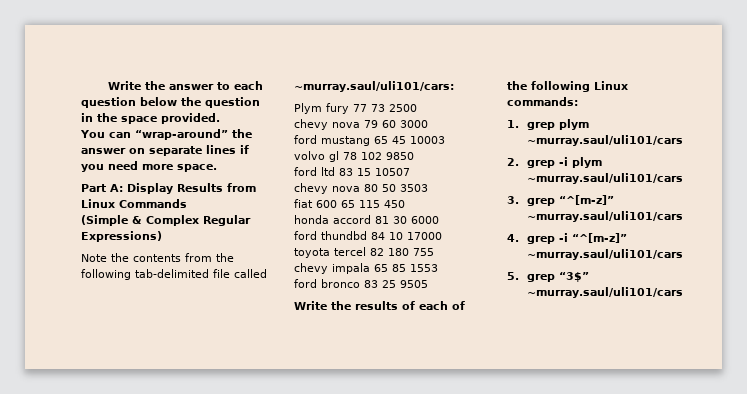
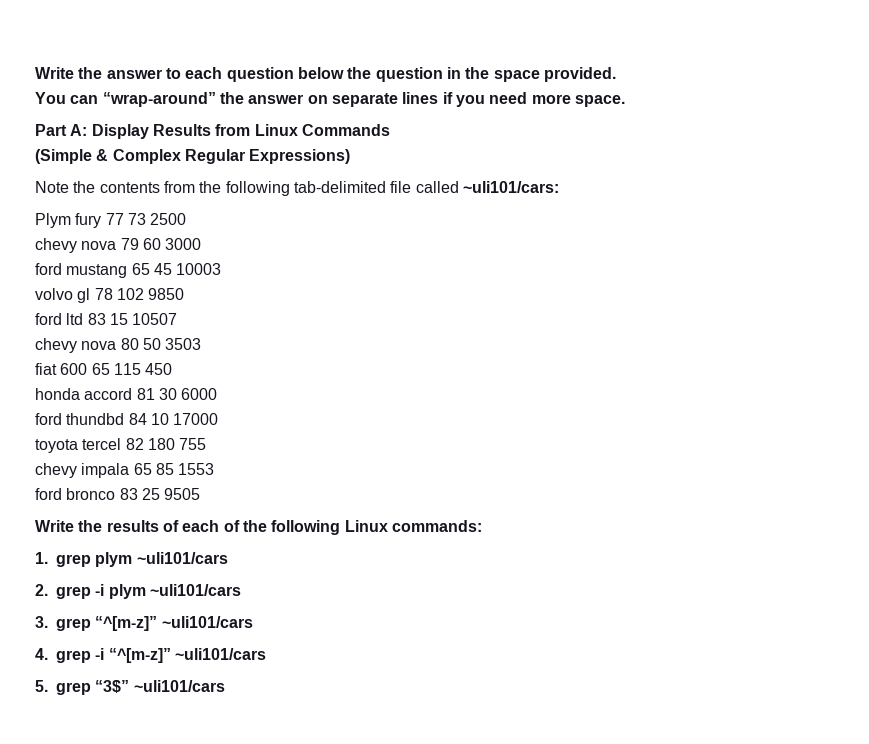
- Note the contents from the following tab-delimited file called ~murray.saul/uli101/cars:
+ Note the contents from the following tab-delimited file called ~uli101/cars:
- 1. grep plym ~murray.saul/uli101/cars
+ 1. grep plym ~uli101/cars
- 2. grep -i plym ~murray.saul/uli101/cars
+ 2. grep -i plym ~uli101/cars
- 3. grep “^[m-z]” ~murray.saul/uli101/cars
+ 3. grep “^[m-z]” ~uli101/cars
- 4. grep -i “^[m-z]” ~murray.saul/uli101/cars
+ 4. grep -i “^[m-z]” ~uli101/cars
- 5. grep “3$” ~murray.saul/uli101/cars
+ 5. grep “3$” ~uli101/cars

